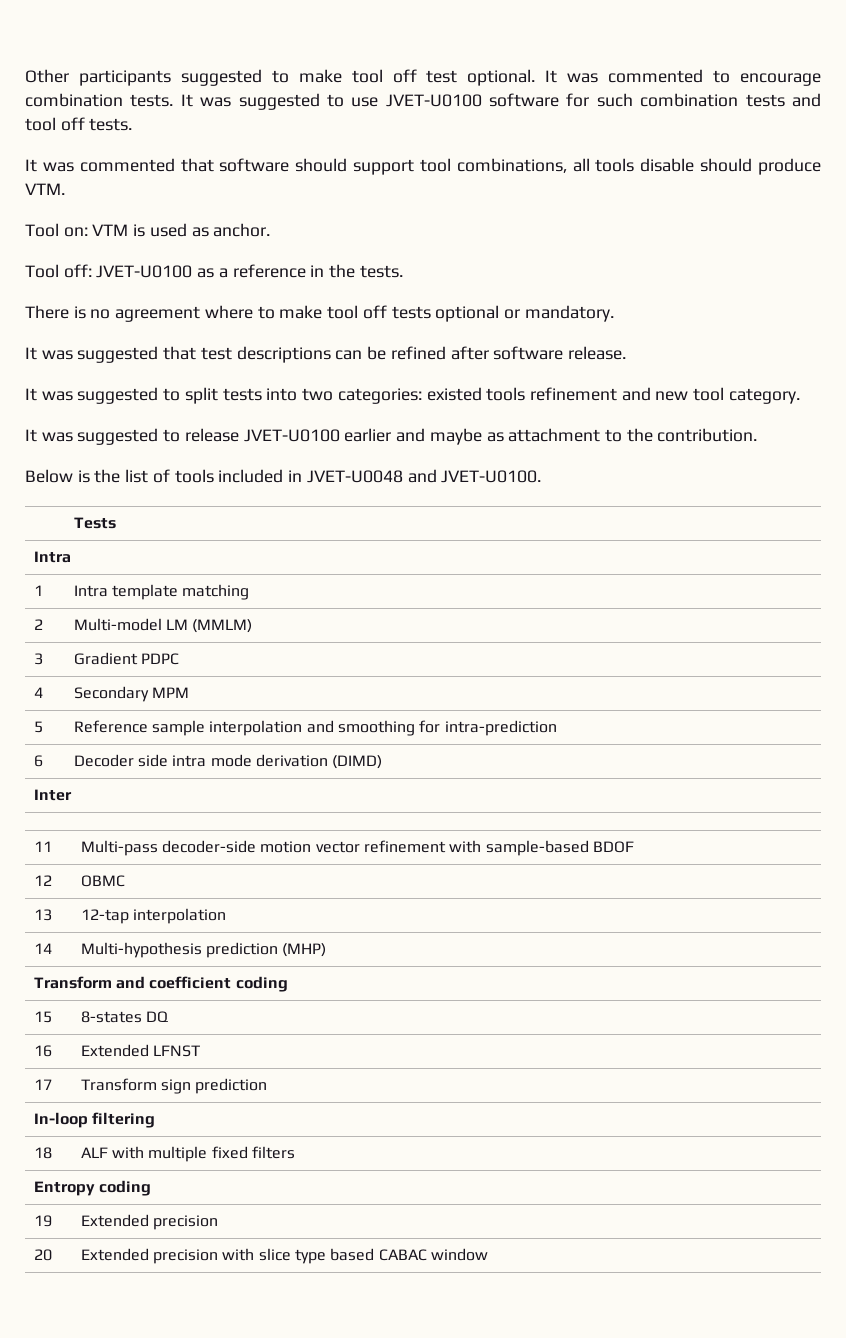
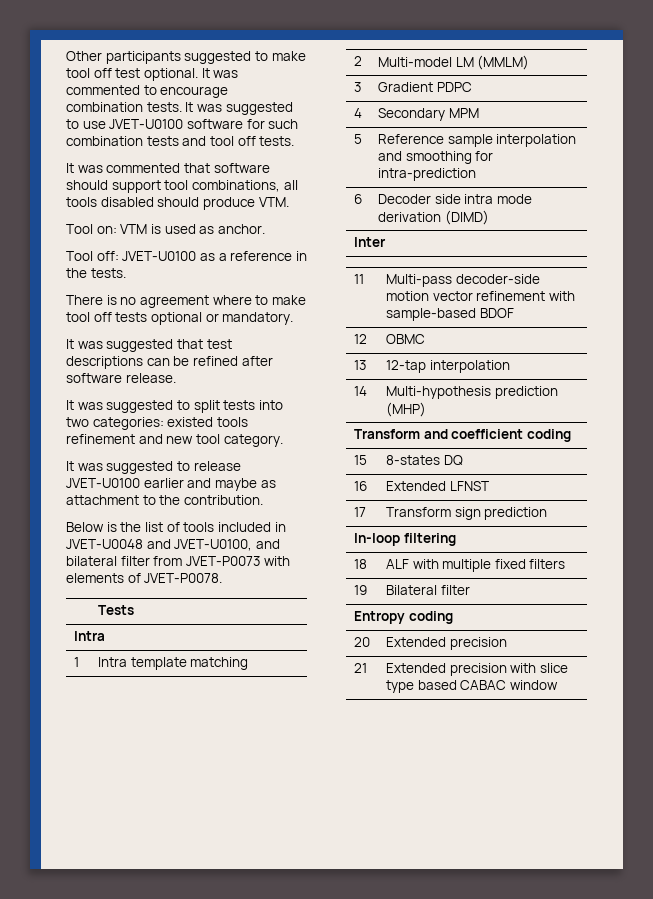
- It was commented that software should support tool combinations, all tools disable should produce VTM.
+ It was commented that software should support tool combinations, all tools disabled should produce VTM.
- Below is the list of tools included in JVET-U0048 and JVET-U0100.
+ Below is the list of tools included in JVET-U0048 and JVET-U0100, and bilateral filter from JVET-P0073 with elements of JVET-P0078.
+ 19 | Bilateral filter
- 19 | Extended precision
+ 20 | Extended precision
- 20 | Extended precision with slice type based CABAC window
+ 21 | Extended precision with slice type based CABAC window

